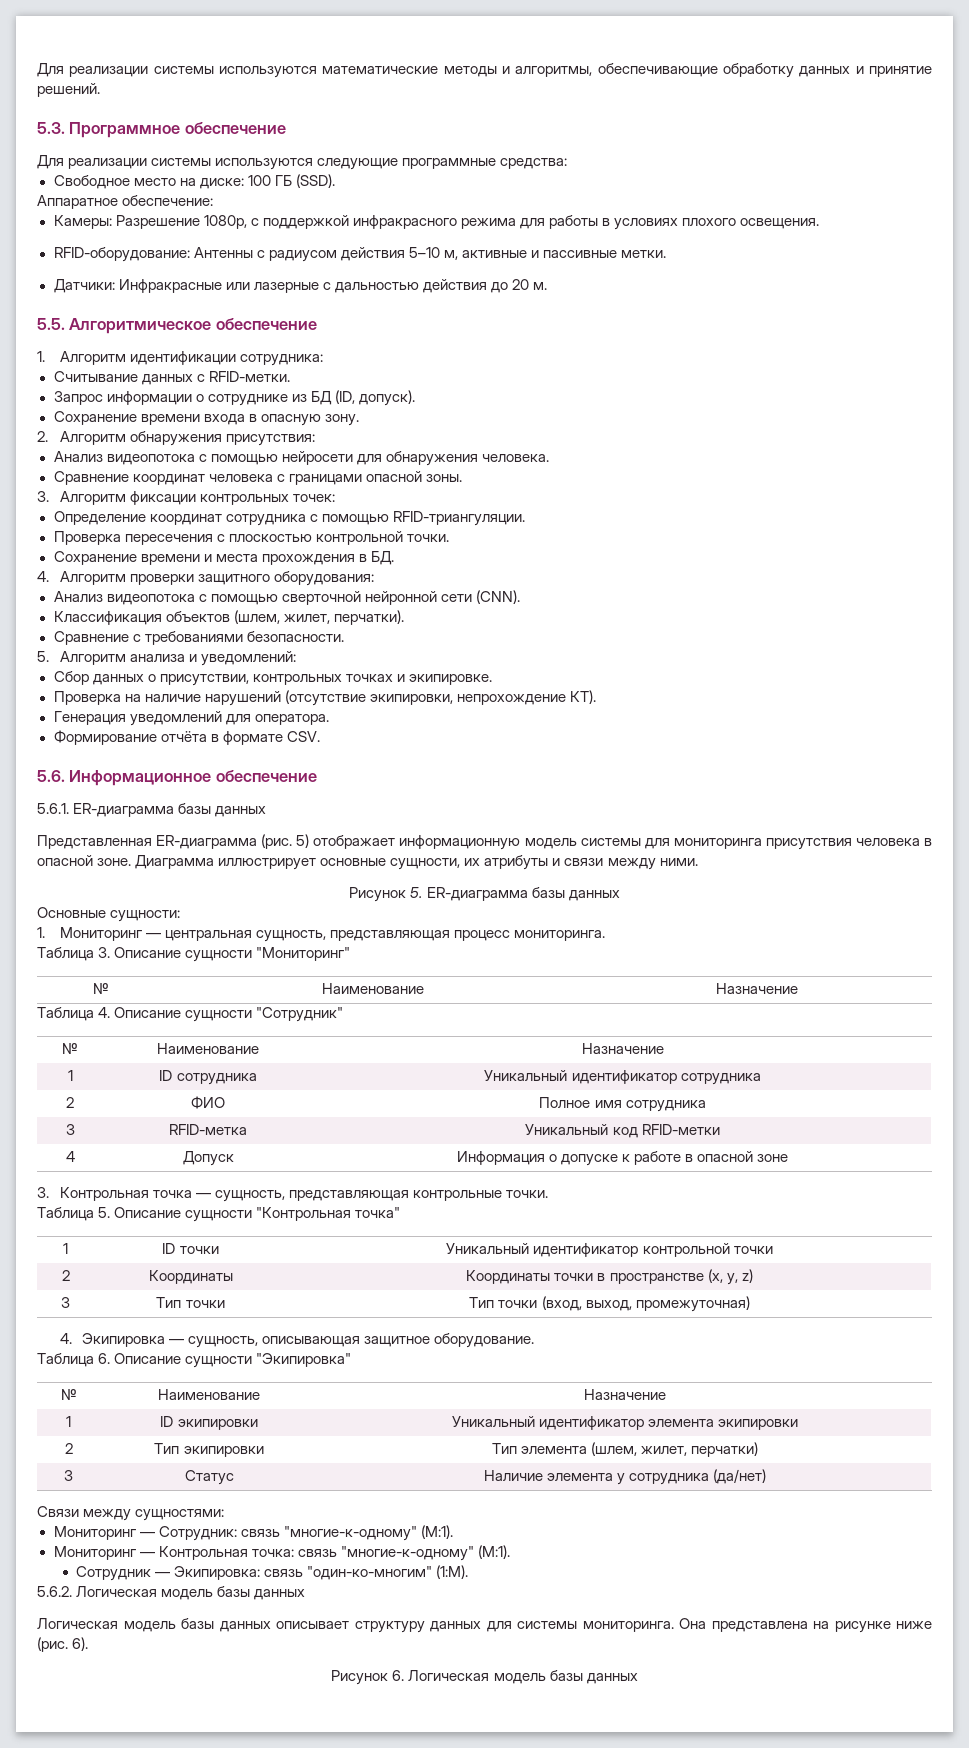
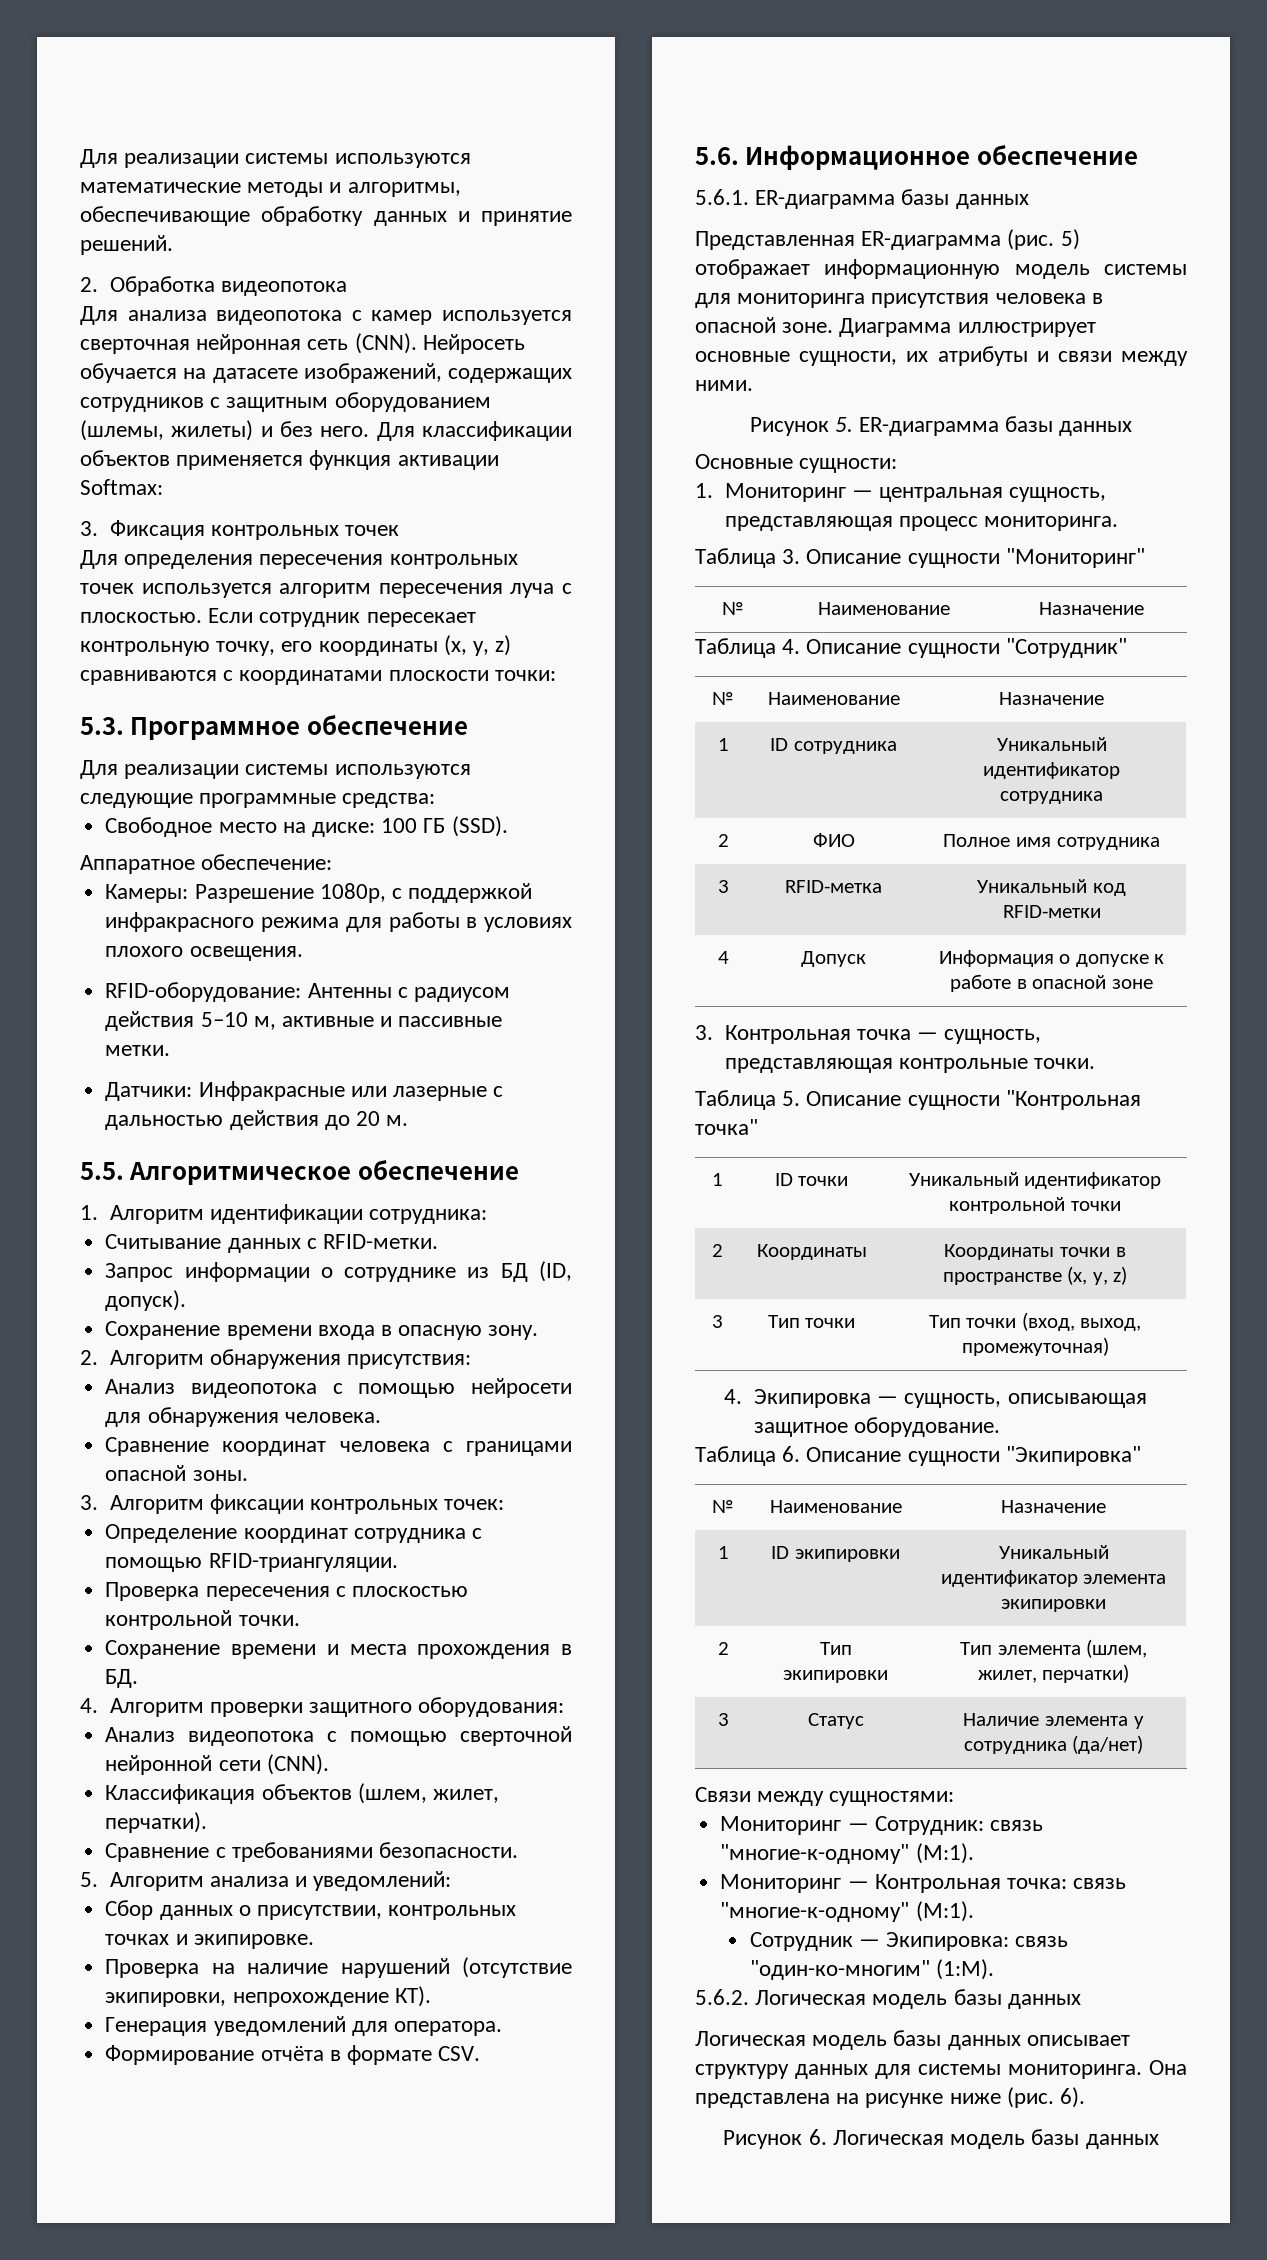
+ 2. Обработка видеопотока
+ Для анализа видеопотока с камер используется сверточная нейронная сеть (CNN). Нейросеть обучается на датасете изображений, содержащих сотрудников с защитным оборудованием (шлемы, жилеты) и без него. Для классификации объектов применяется функция активации Softmax:
+ 3. Фиксация контрольных точек
+ Для определения пересечения контрольных точек используется алгоритм пересечения луча с плоскостью. Если сотрудник пересекает контрольную точку, его координаты (x, y, z) сравниваются с координатами плоскости точки:

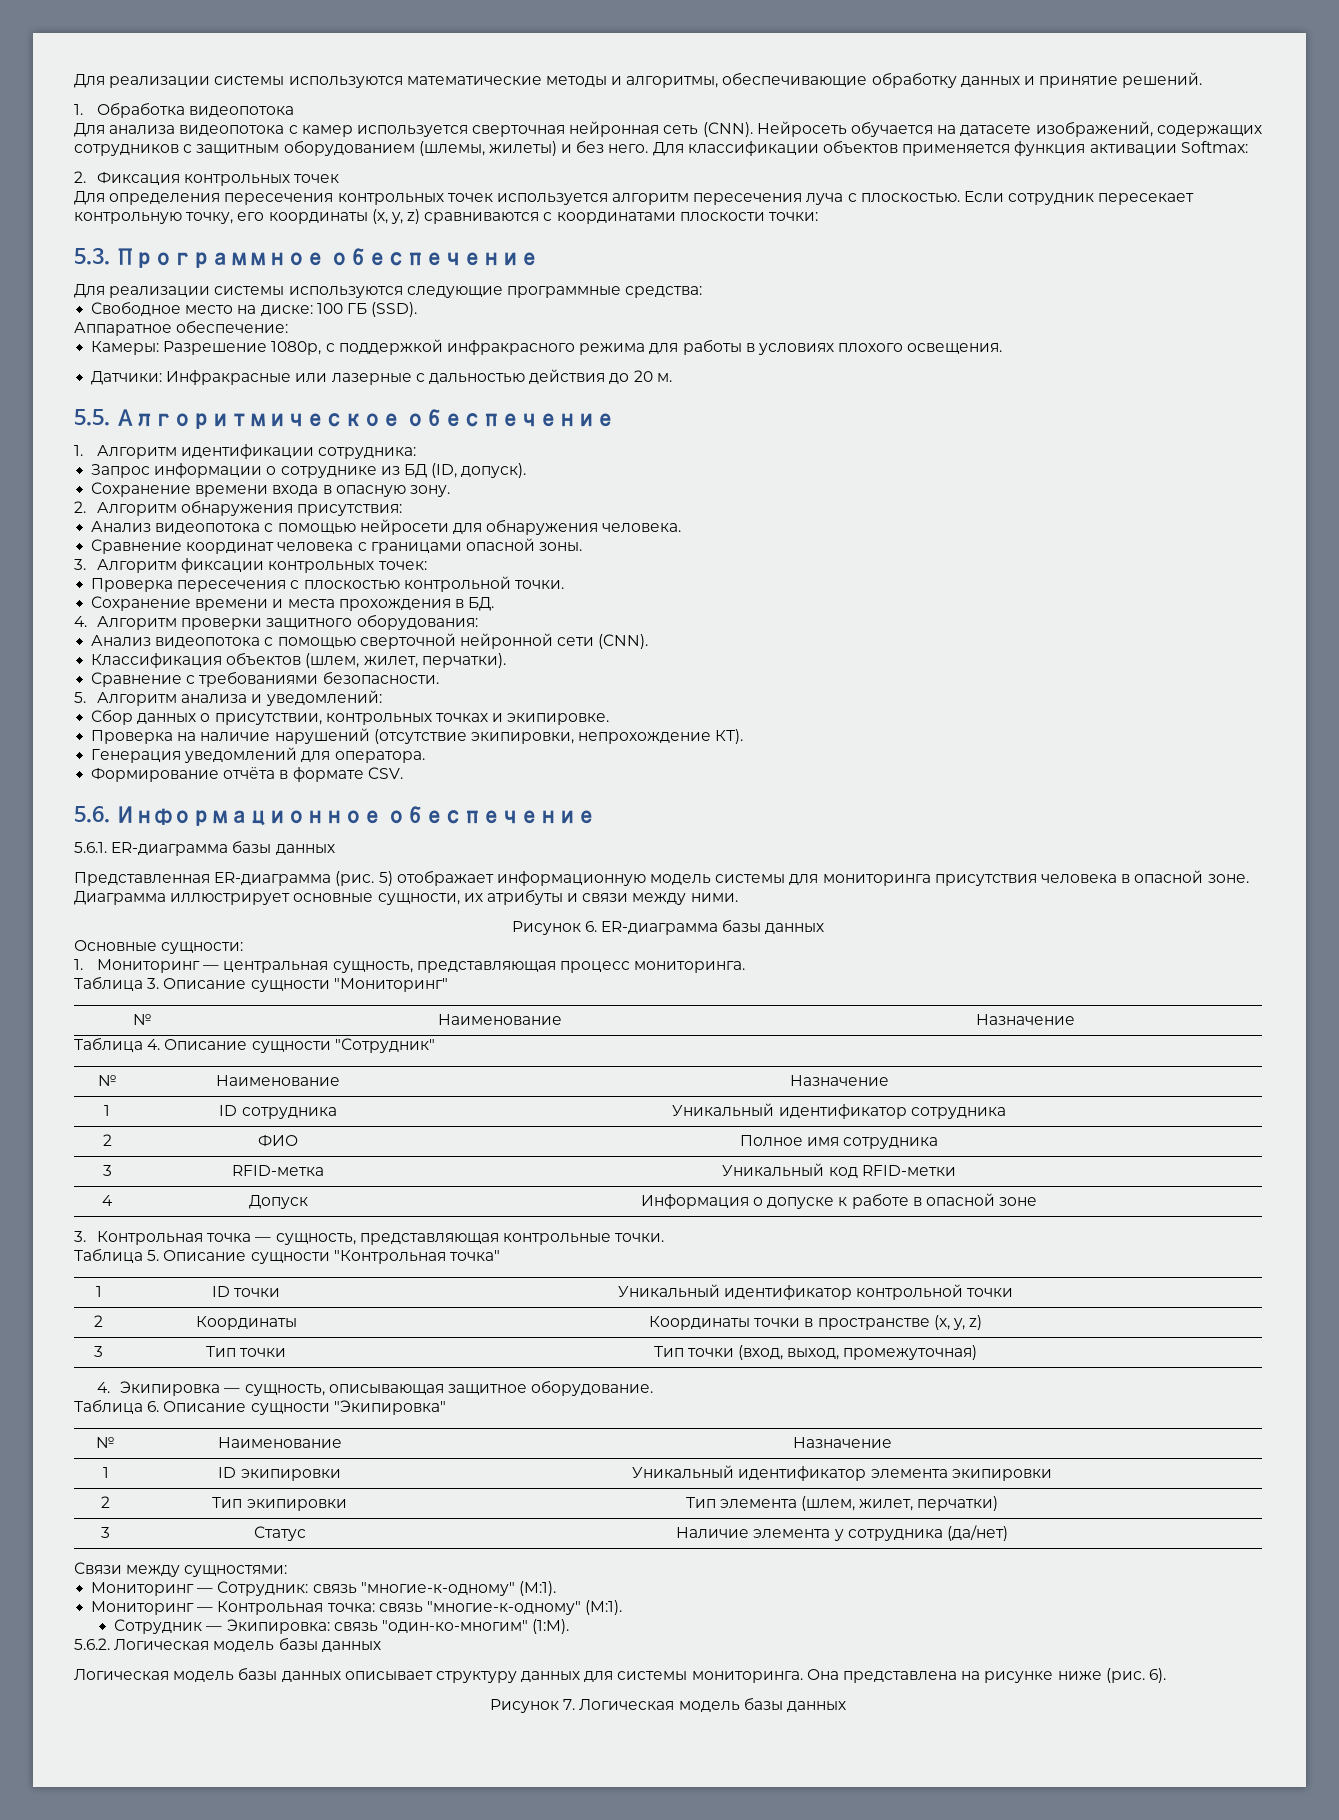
- 2. Обработка видеопотока
+ 1. Обработка видеопотока
- 3. Фиксация контрольных точек
+ 2. Фиксация контрольных точек
- RFID-оборудование: Антенны с радиусом действия 5–10 м, активные и пассивные метки.
- Считывание данных с RFID-метки.
- Определение координат сотрудника с помощью RFID-триангуляции.
- Рисунок 5. ER-диаграмма базы данных
+ Рисунок 6. ER-диаграмма базы данных
- Рисунок 6. Логическая модель базы данных
+ Рисунок 7. Логическая модель базы данных

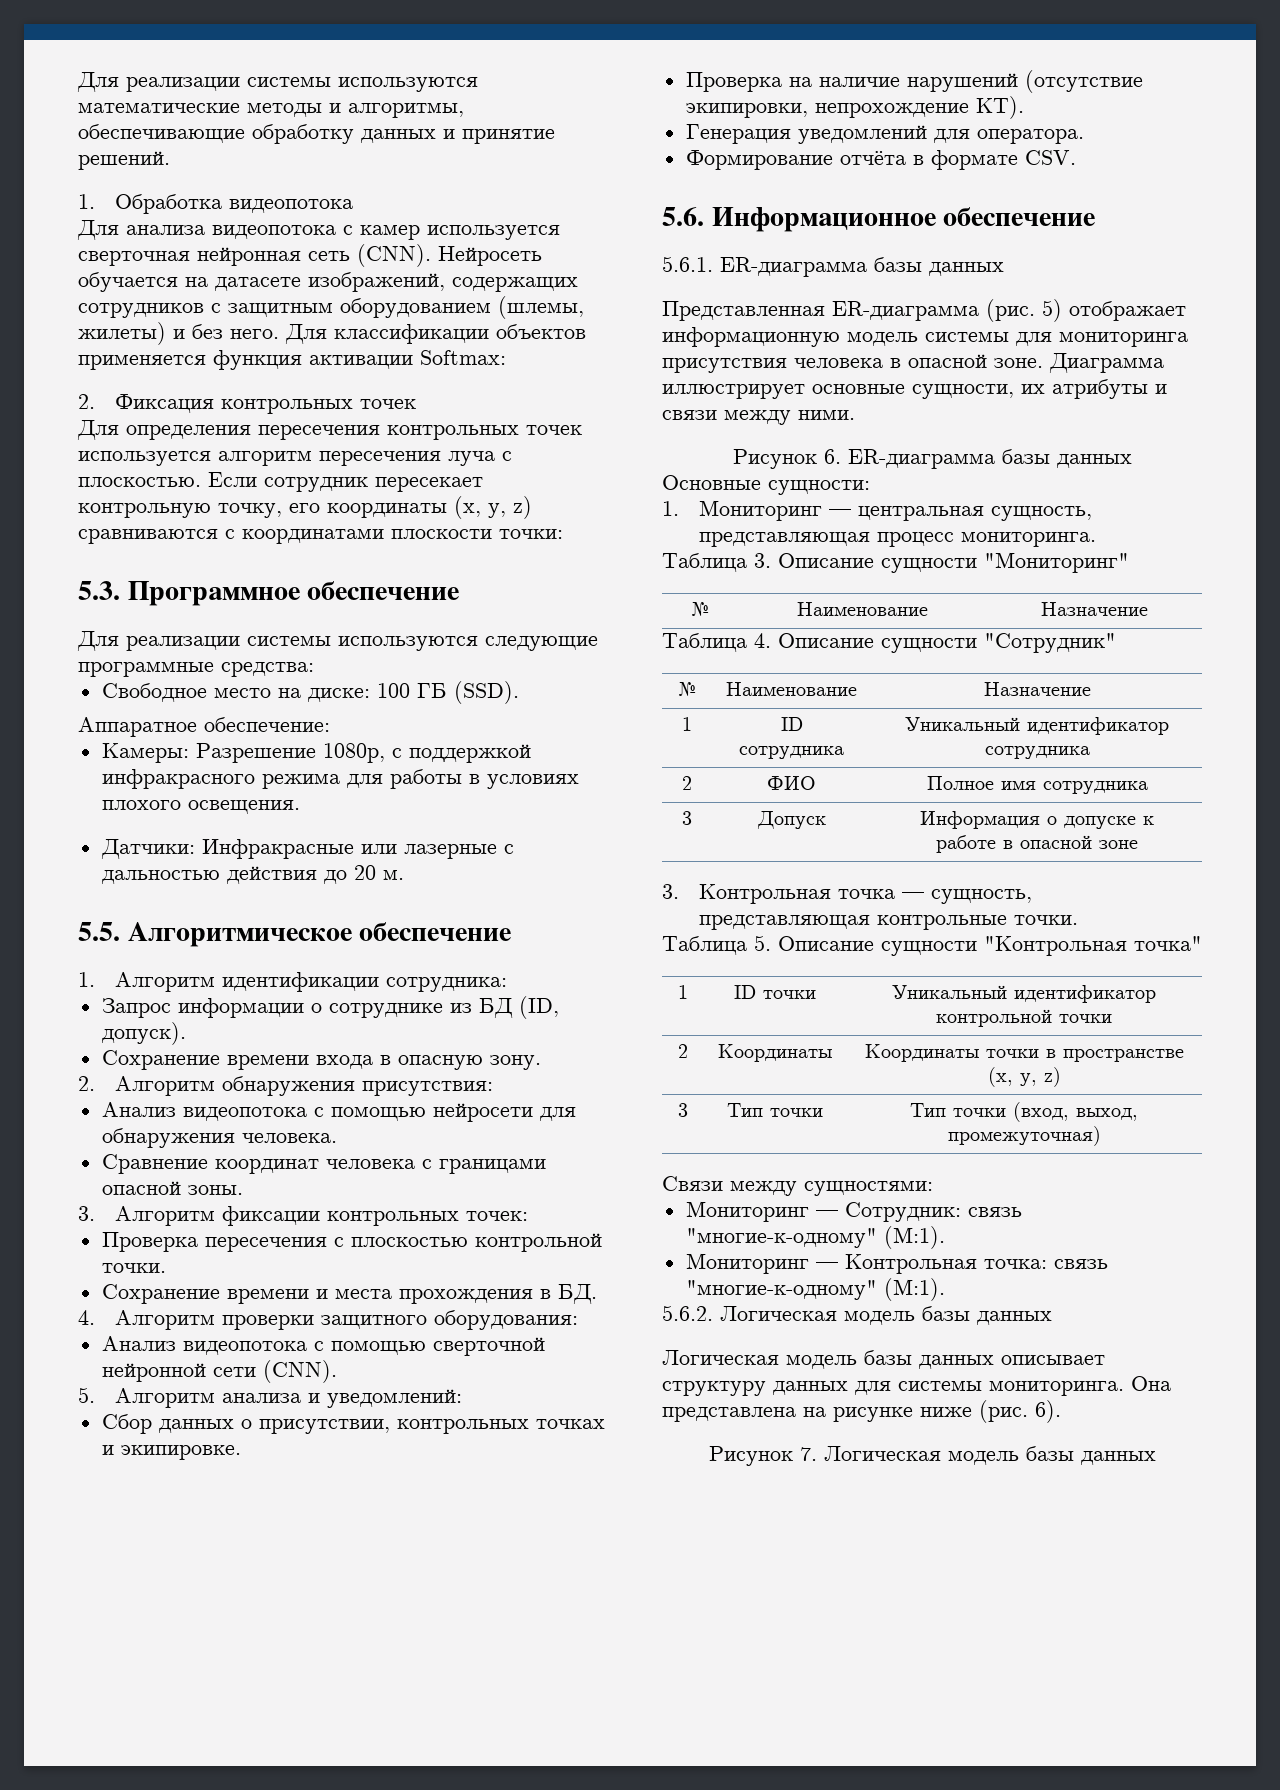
- Классификация объектов (шлем, жилет, перчатки).
- Сравнение с требованиями безопасности.
- 3 | RFID-метка | Уникальный код RFID-метки
- 4 | Допуск | Информация о допуске к работе в опасной зоне
+ 3 | Допуск | Информация о допуске к работе в опасной зоне
- 4. Экипировка — сущность, описывающая защитное оборудование.
- Таблица 6. Описание сущности "Экипировка"
- № | Наименование | Назначение
- 1 | ID экипировки | Уникальный идентификатор элемента экипировки
- 2 | Тип экипировки | Тип элемента (шлем, жилет, перчатки)
- 3 | Статус | Наличие элемента у сотрудника (да/нет)
- Сотрудник — Экипировка: связь "один-ко-многим" (1:M).

